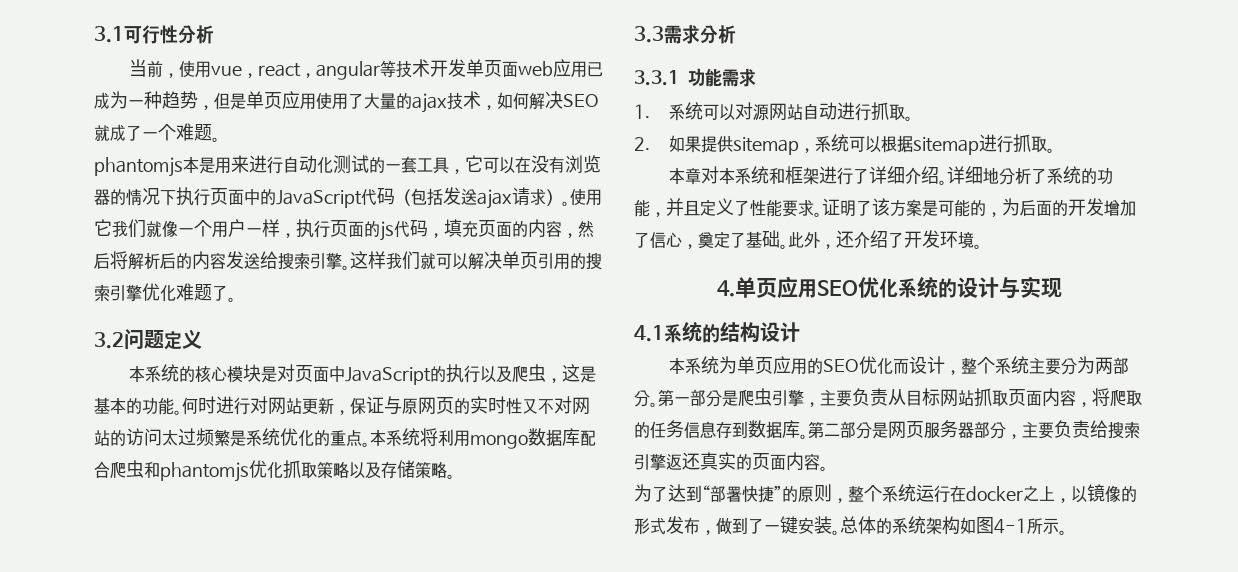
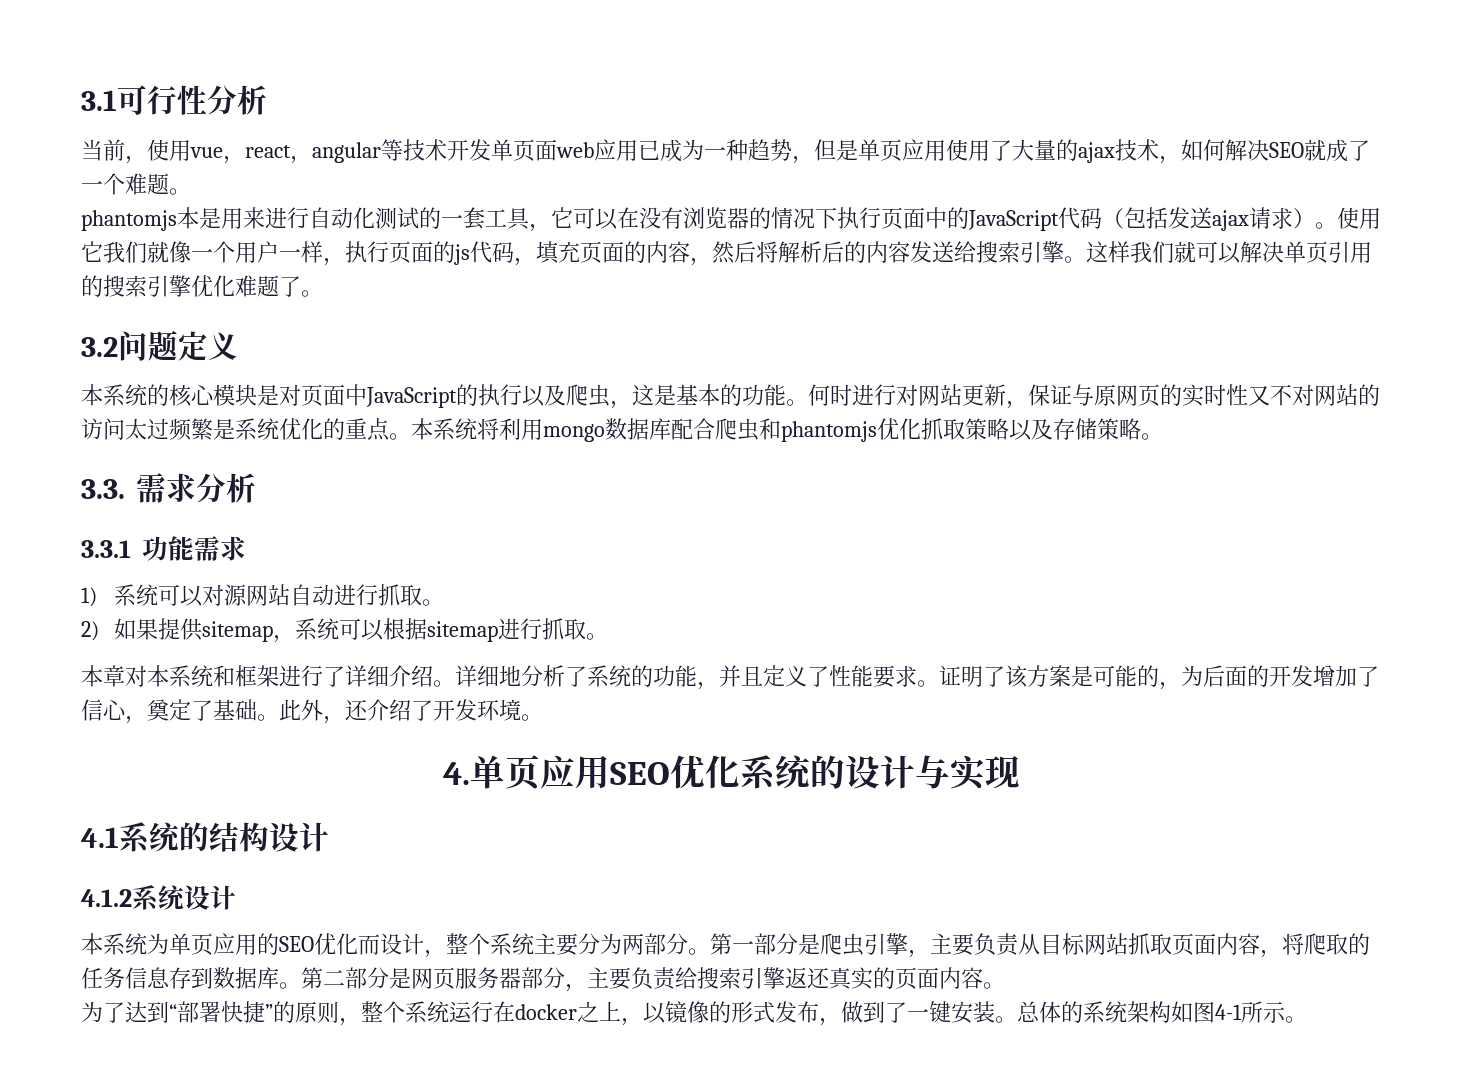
- 3.3需求分析
+ 3.3.需求分析
- 1.系统可以对源网站自动进行抓取。
+ 1)系统可以对源网站自动进行抓取。
- 2.如果提供sitemap，系统可以根据sitemap进行抓取。
+ 2)如果提供sitemap，系统可以根据sitemap进行抓取。
+ 4.1.2系统设计

